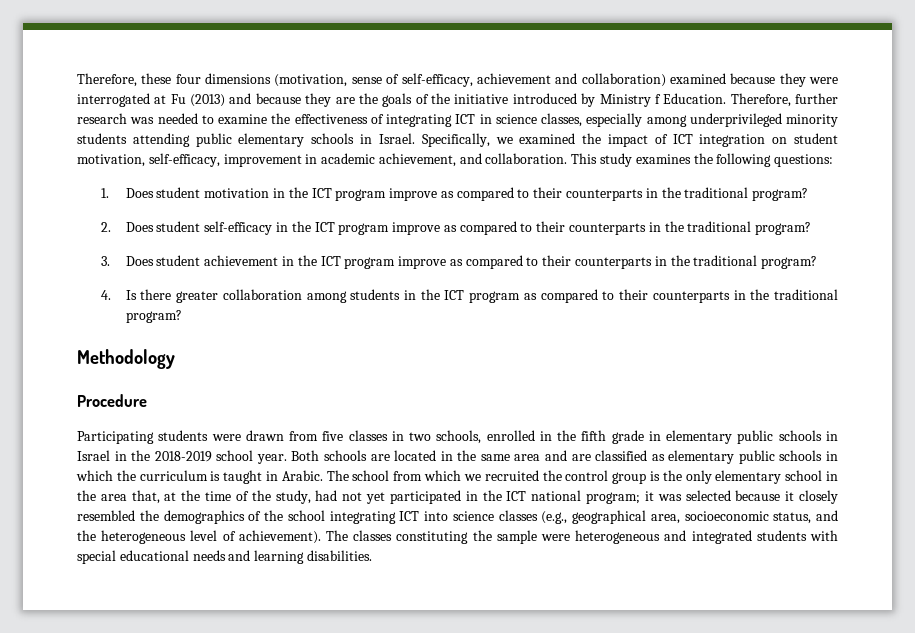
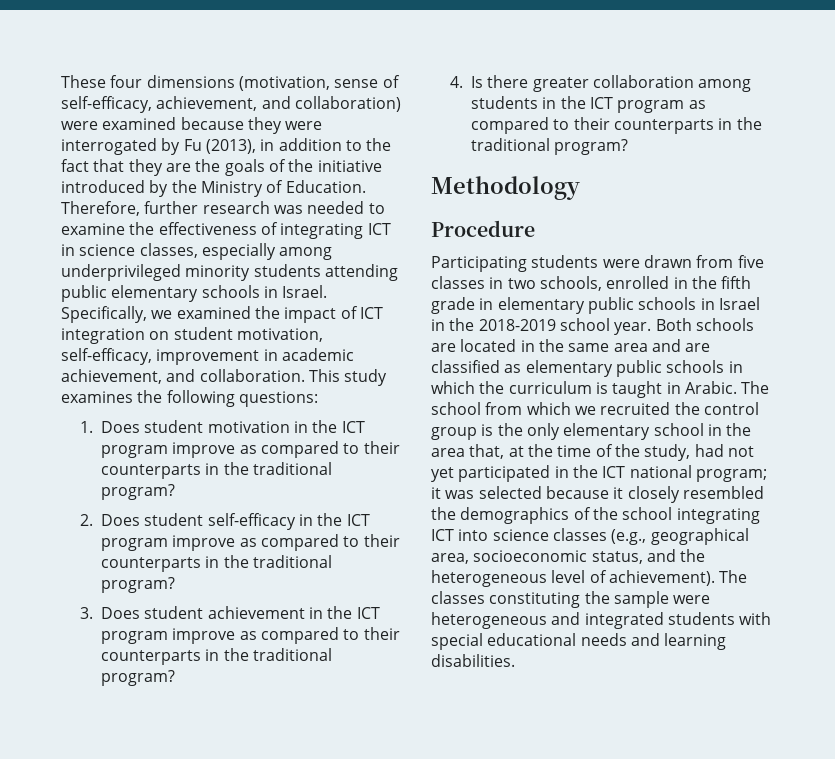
- Therefore, these four dimensions (motivation, sense of self-efficacy, achievement and collaboration) examined because they were interrogated at Fu (2013) and because they are the goals of the initiative introduced by Ministry f Education.
+ These four dimensions (motivation, sense of self-efficacy, achievement, and collaboration) were examined because they were interrogated by Fu (2013), in addition to the fact that they are the goals of the initiative introduced by the Ministry of Education.

